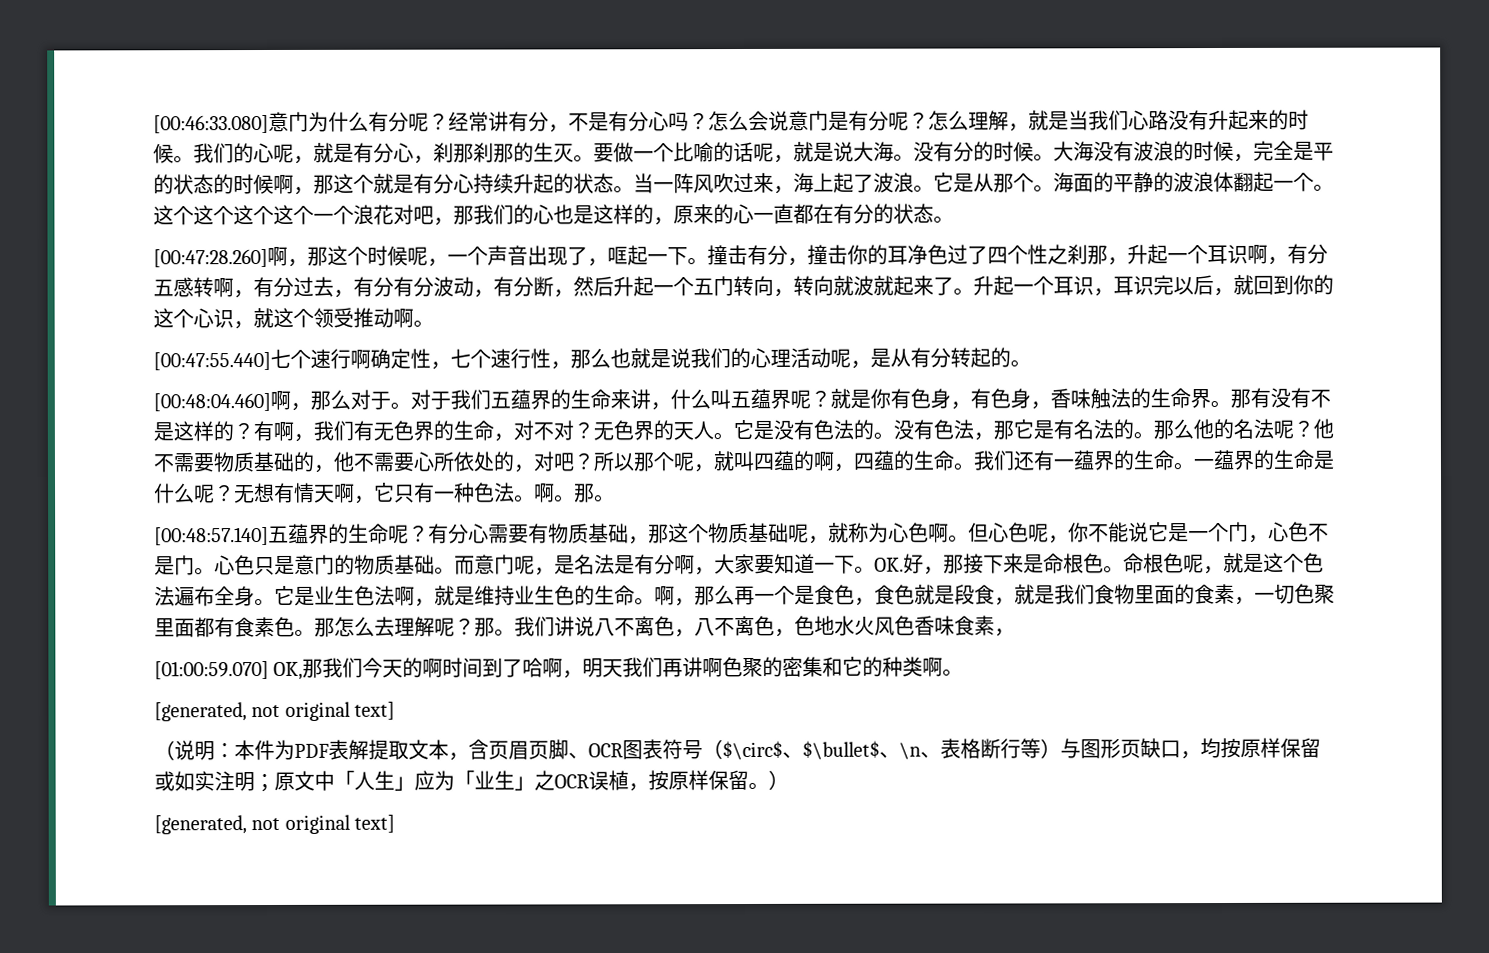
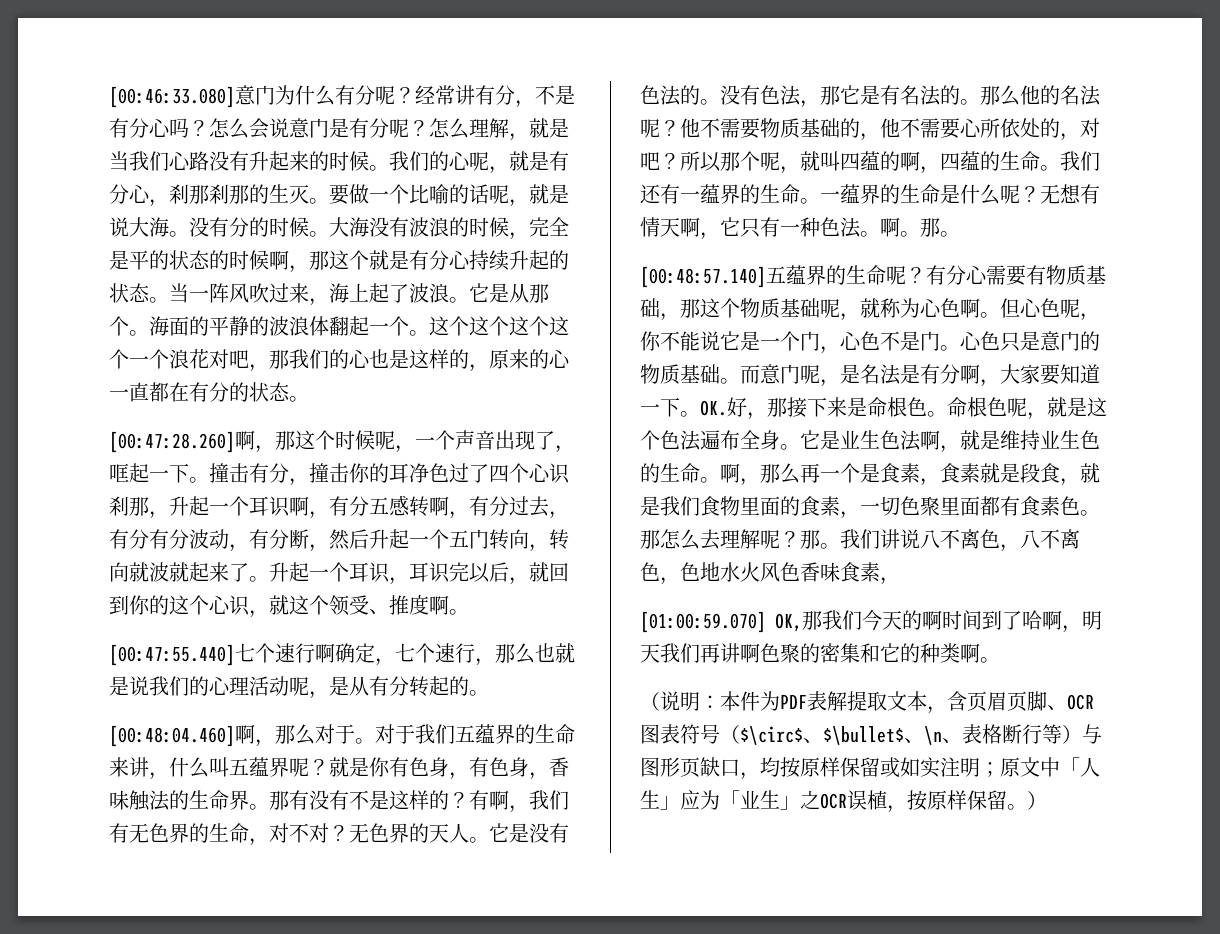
- 撞击有分，撞击你的耳净色过了四个性之刹那，升起一个耳识啊，有分五感转啊，有分过去，有分有分波动，有分断，然后升起一个五门转向，转向就波就起来了。
+ 撞击有分，撞击你的耳净色过了四个心识刹那，升起一个耳识啊，有分五感转啊，有分过去，有分有分波动，有分断，然后升起一个五门转向，转向就波就起来了。
- 升起一个耳识，耳识完以后，就回到你的这个心识，就这个领受推动啊。
+ 升起一个耳识，耳识完以后，就回到你的这个心识，就这个领受、推度啊。
- [00:47:55.440]七个速行啊确定性，七个速行性，那么也就是说我们的心理活动呢，是从有分转起的。
+ [00:47:55.440]七个速行啊确定，七个速行，那么也就是说我们的心理活动呢，是从有分转起的。
- 啊，那么再一个是食色，食色就是段食，就是我们食物里面的食素，一切色聚里面都有食素色。
+ 啊，那么再一个是食素，食素就是段食，就是我们食物里面的食素，一切色聚里面都有食素色。
  [01:00:59.070] OK,那我们今天的啊时间到了哈啊，明天我们再讲啊色聚的密集和它的种类啊。
- [generated, not original text]
  （说明：本件为PDF表解提取文本，含页眉页脚、OCR图表符号（$\circ$、$\bullet$、\n、表格断行等）与图形页缺口，均按原样保留或如实注明；原文中「人生」应为「业生」之OCR误植，按原样保留。）
- [generated, not original text]

